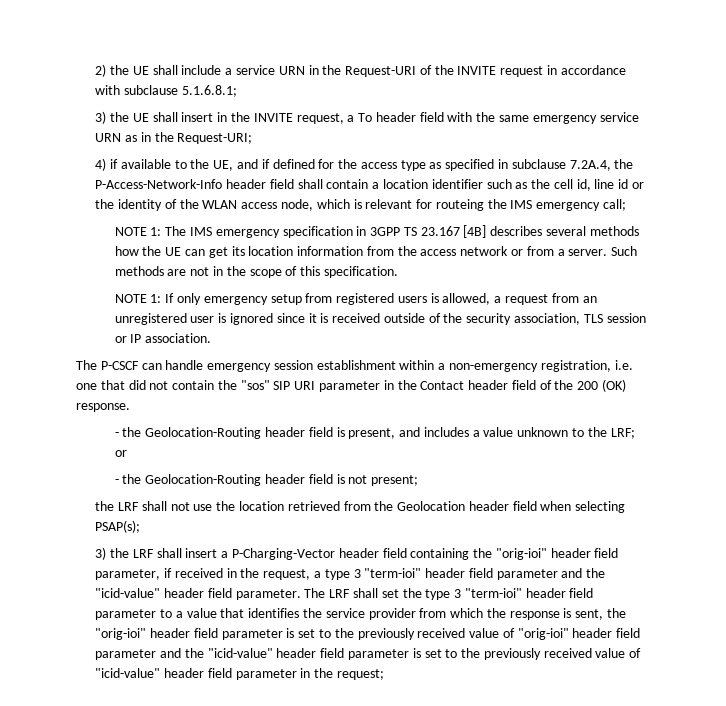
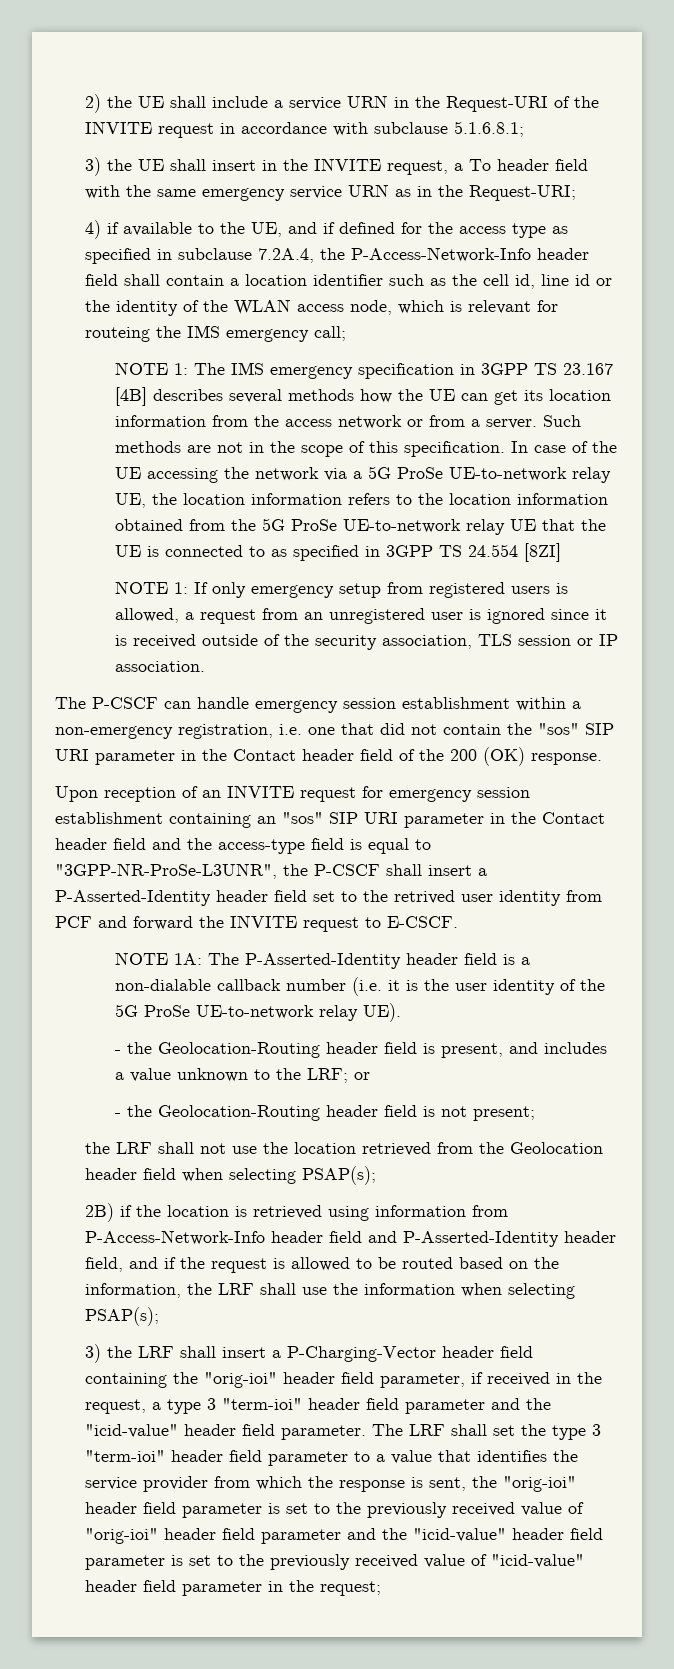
+ In case of the UE accessing the network via a 5G ProSe UE-to-network relay UE, the location information refers to the location information obtained from the 5G ProSe UE-to-network relay UE that the UE is connected to as specified in 3GPP TS 24.554 [8ZI]
+ Upon reception of an INVITE request for emergency session establishment containing an "sos" SIP URI parameter in the Contact header field and the access-type field is equal to "3GPP-NR-ProSe-L3UNR", the P-CSCF shall insert a P-Asserted-Identity header field set to the retrived user identity from PCF and forward the INVITE request to E-CSCF.
+ NOTE 1A: The P-Asserted-Identity header field is a non-dialable callback number (i.e. it is the user identity of the 5G ProSe UE-to-network relay UE).
+ 2B) if the location is retrieved using information from P-Access-Network-Info header field and P-Asserted-Identity header field, and if the request is allowed to be routed based on the information, the LRF shall use the information when selecting PSAP(s);

